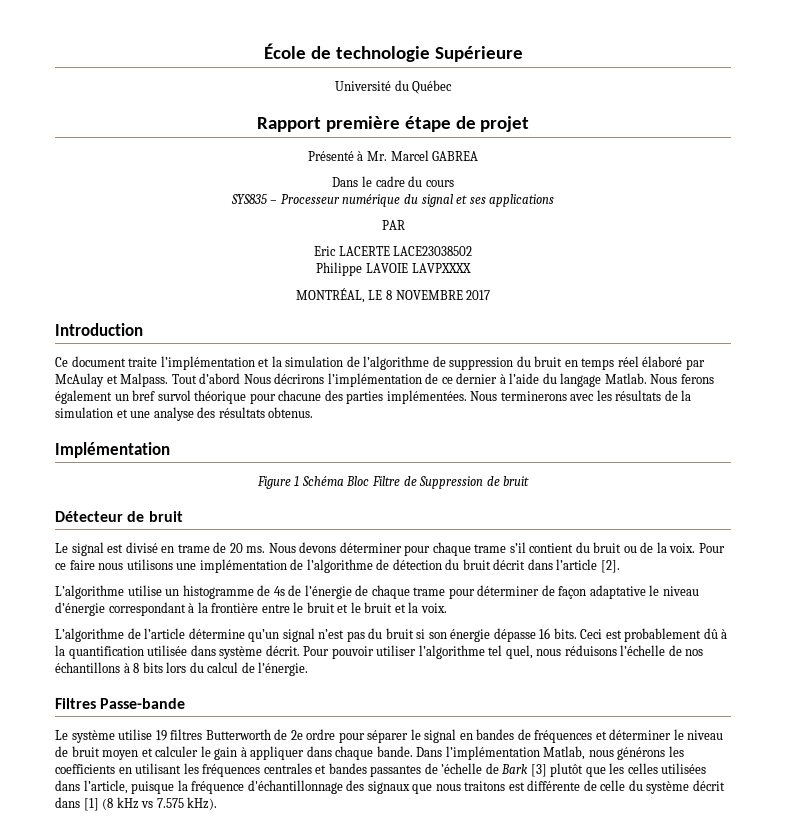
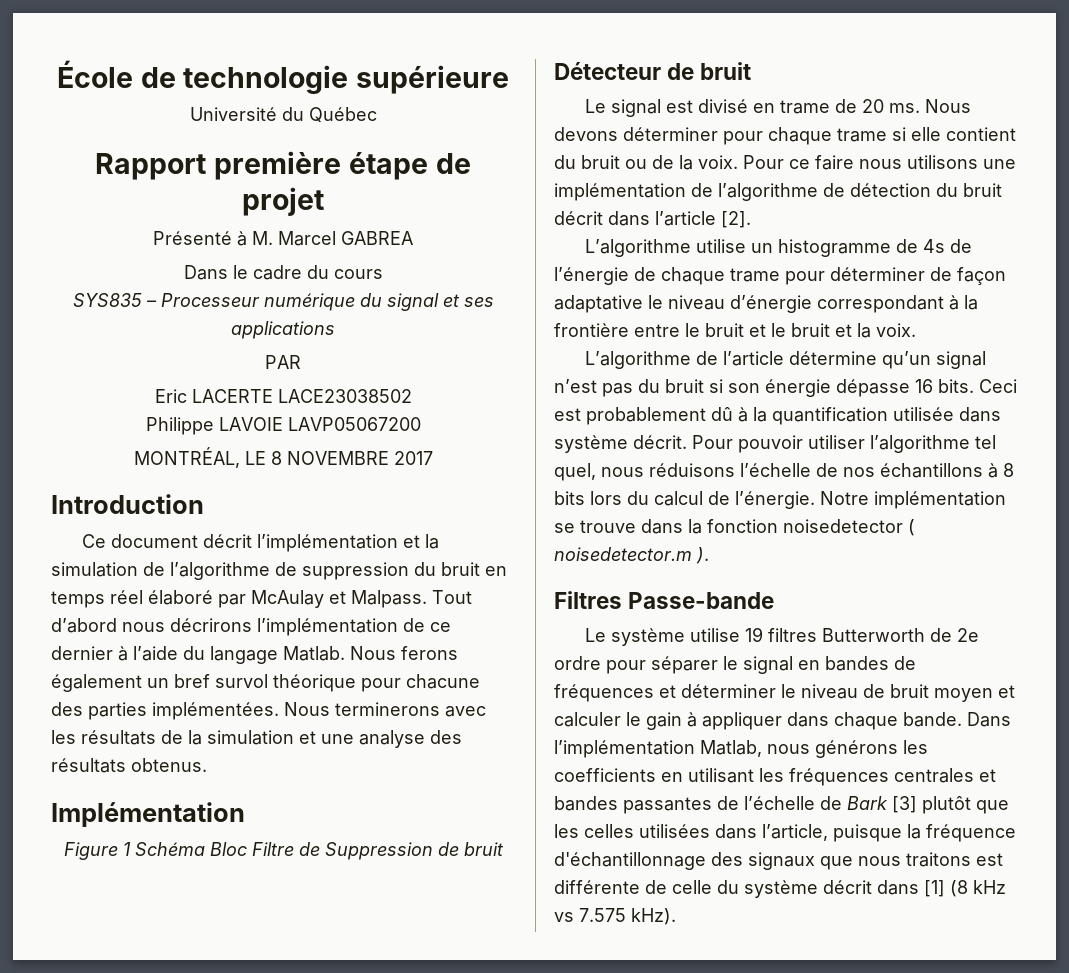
- École de technologie Supérieure
+ École de technologie supérieure
- Présenté à Mr. Marcel GABREA
+ Présenté à M. Marcel GABREA
- Philippe LAVOIE LAVPXXXX
+ Philippe LAVOIE LAVP05067200
- Ce document traite l’implémentation et la simulation de l’algorithme de suppression du bruit en temps réel élaboré par McAulay et Malpass.
+ Ce document décrit l’implémentation et la simulation de l’algorithme de suppression du bruit en temps réel élaboré par McAulay et Malpass.
- Tout d’abord Nous décrirons l’implémentation de ce dernier à l’aide du langage Matlab.
+ Tout d’abord nous décrirons l’implémentation de ce dernier à l’aide du langage Matlab.
- Nous devons déterminer pour chaque trame s’il contient du bruit ou de la voix.
+ Nous devons déterminer pour chaque trame si elle contient du bruit ou de la voix.
+ Notre implémentation se trouve dans la fonction noisedetector ( noisedetector.m ).
- Dans l’implémentation Matlab, nous générons les coefficients en utilisant les fréquences centrales et bandes passantes de ’échelle de Bark [3] plutôt que les celles utilisées dans l’article, puisque la fréquence d'échantillonnage des signaux que nous traitons est différente de celle du système décrit dans [1] (8 kHz vs 7.575 kHz).
+ Dans l’implémentation Matlab, nous générons les coefficients en utilisant les fréquences centrales et bandes passantes de l’échelle de Bark [3] plutôt que les celles utilisées dans l’article, puisque la fréquence d'échantillonnage des signaux que nous traitons est différente de celle du système décrit dans [1] (8 kHz vs 7.575 kHz).

